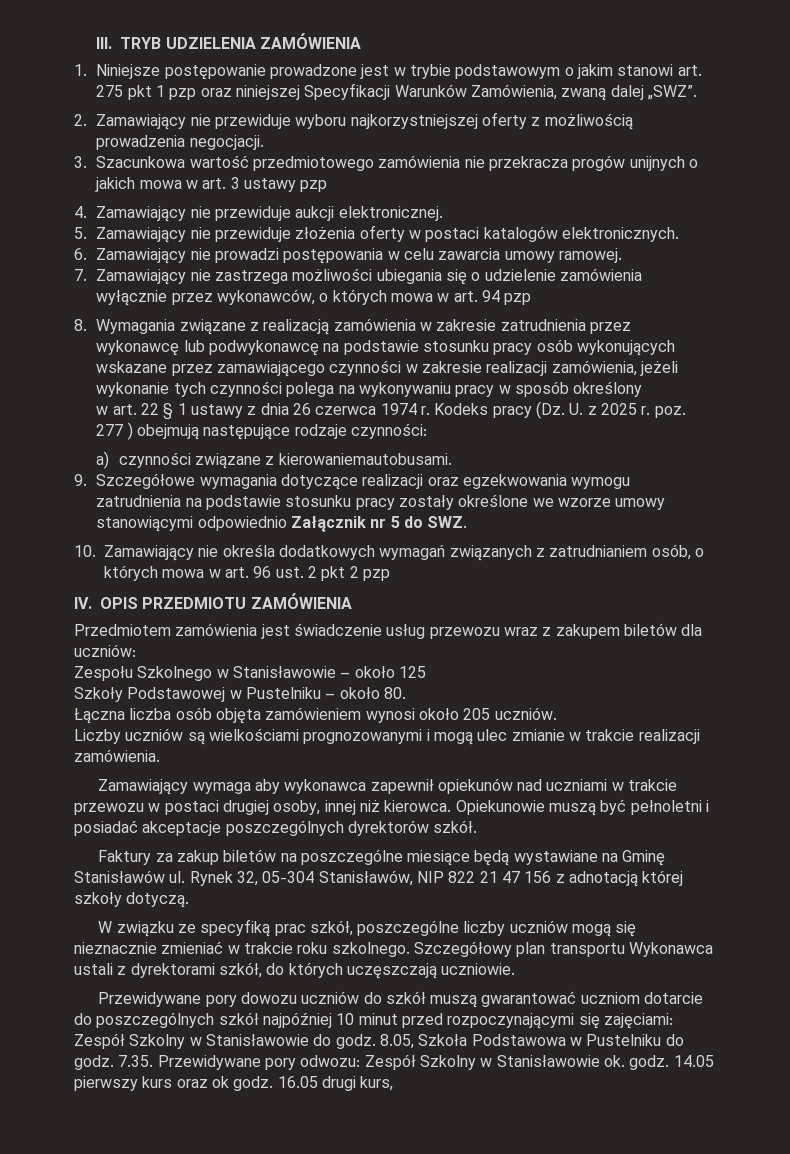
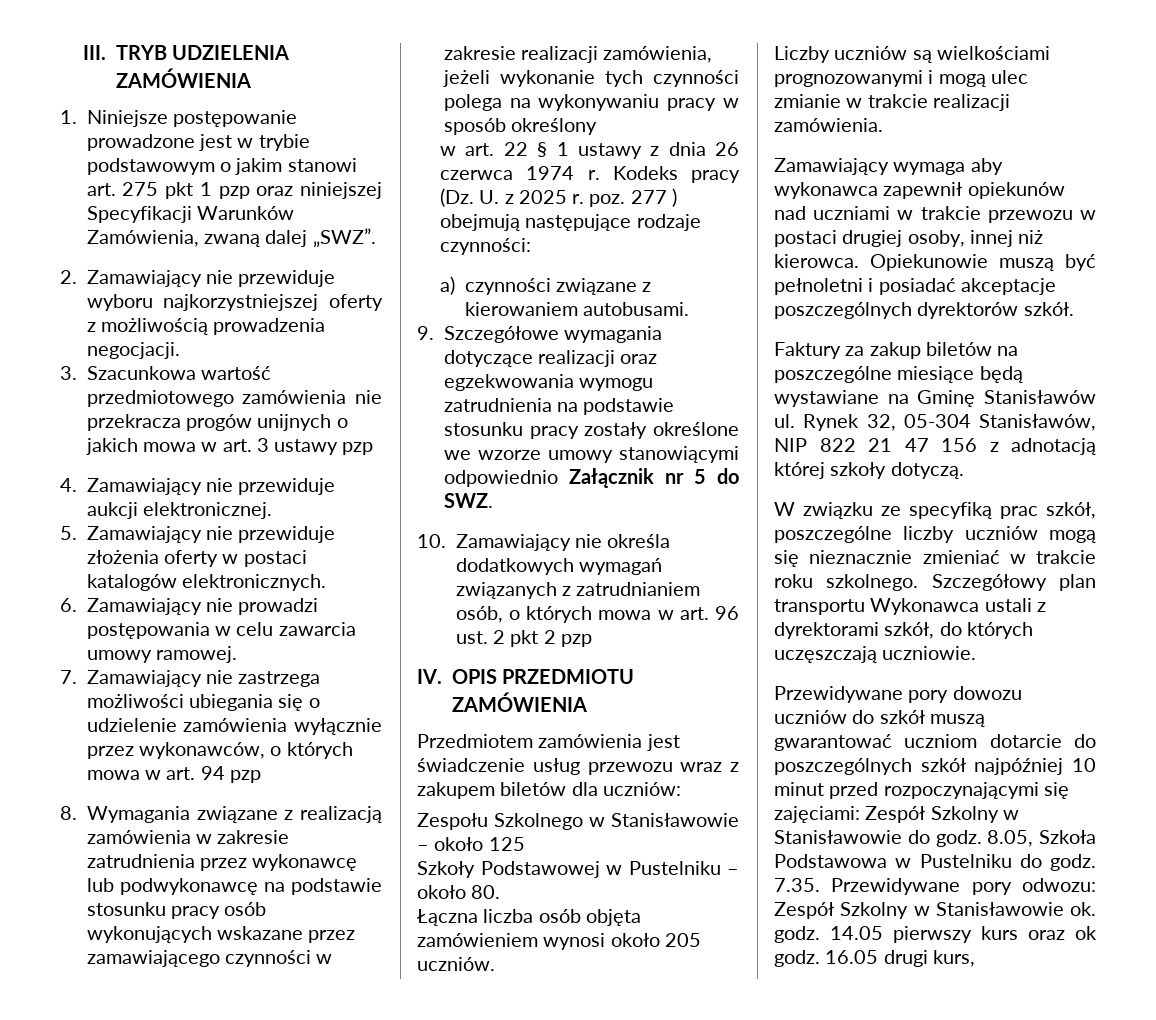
- a) czynności związane z kierowaniemautobusami.
+ a) czynności związane z kierowaniem autobusami.

